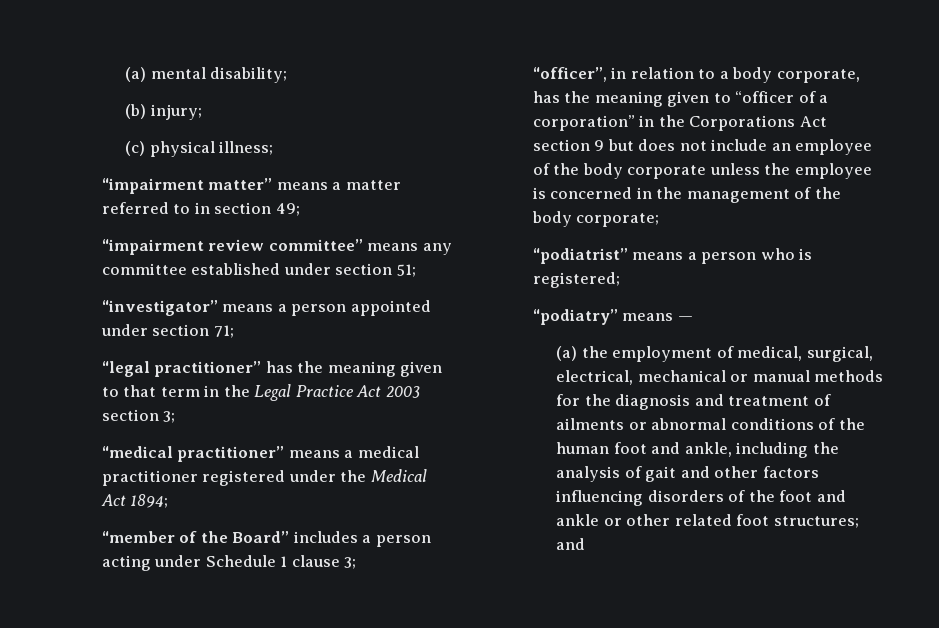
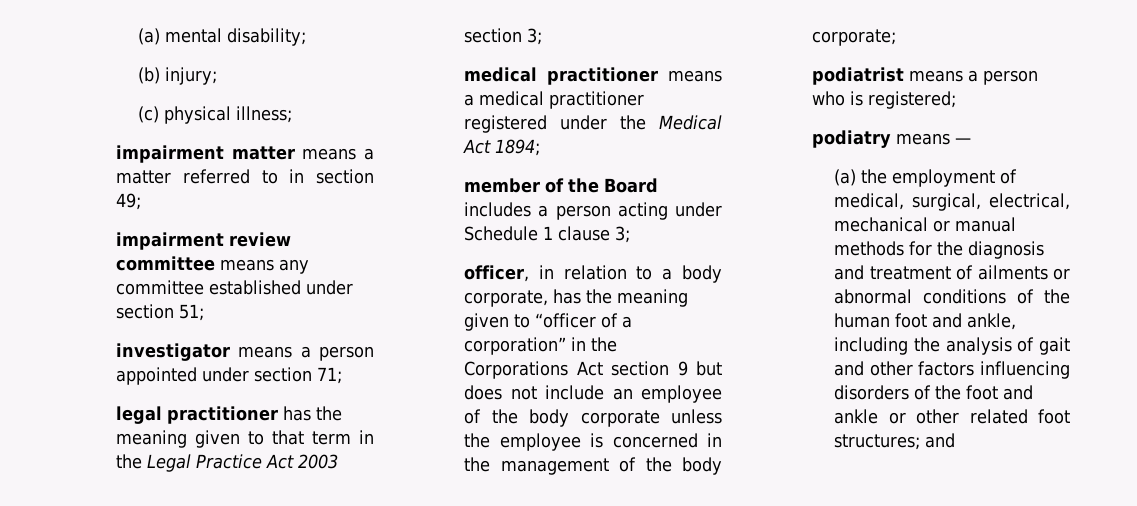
- “impairment matter” means a matter referred to in section 49;
+ impairment matter means a matter referred to in section 49;
- “impairment review committee” means any committee established under section 51;
+ impairment review committee means any committee established under section 51;
- “investigator” means a person appointed under section 71;
+ investigator means a person appointed under section 71;
- “legal practitioner” has the meaning given to that term in the Legal Practice Act 2003 section 3;
+ legal practitioner has the meaning given to that term in the Legal Practice Act 2003 section 3;
- “medical practitioner” means a medical practitioner registered under the Medical Act 1894;
+ medical practitioner means a medical practitioner registered under the Medical Act 1894;
- “member of the Board” includes a person acting under Schedule 1 clause 3;
+ member of the Board includes a person acting under Schedule 1 clause 3;
- “officer”, in relation to a body corporate, has the meaning given to “officer of a corporation” in the Corporations Act section 9 but does not include an employee of the body corporate unless the employee is concerned in the management of the body corporate;
+ officer, in relation to a body corporate, has the meaning given to “officer of a corporation” in the Corporations Act section 9 but does not include an employee of the body corporate unless the employee is concerned in the management of the body corporate;
- “podiatrist” means a person who is registered;
+ podiatrist means a person who is registered;
- “podiatry” means —
+ podiatry means —

